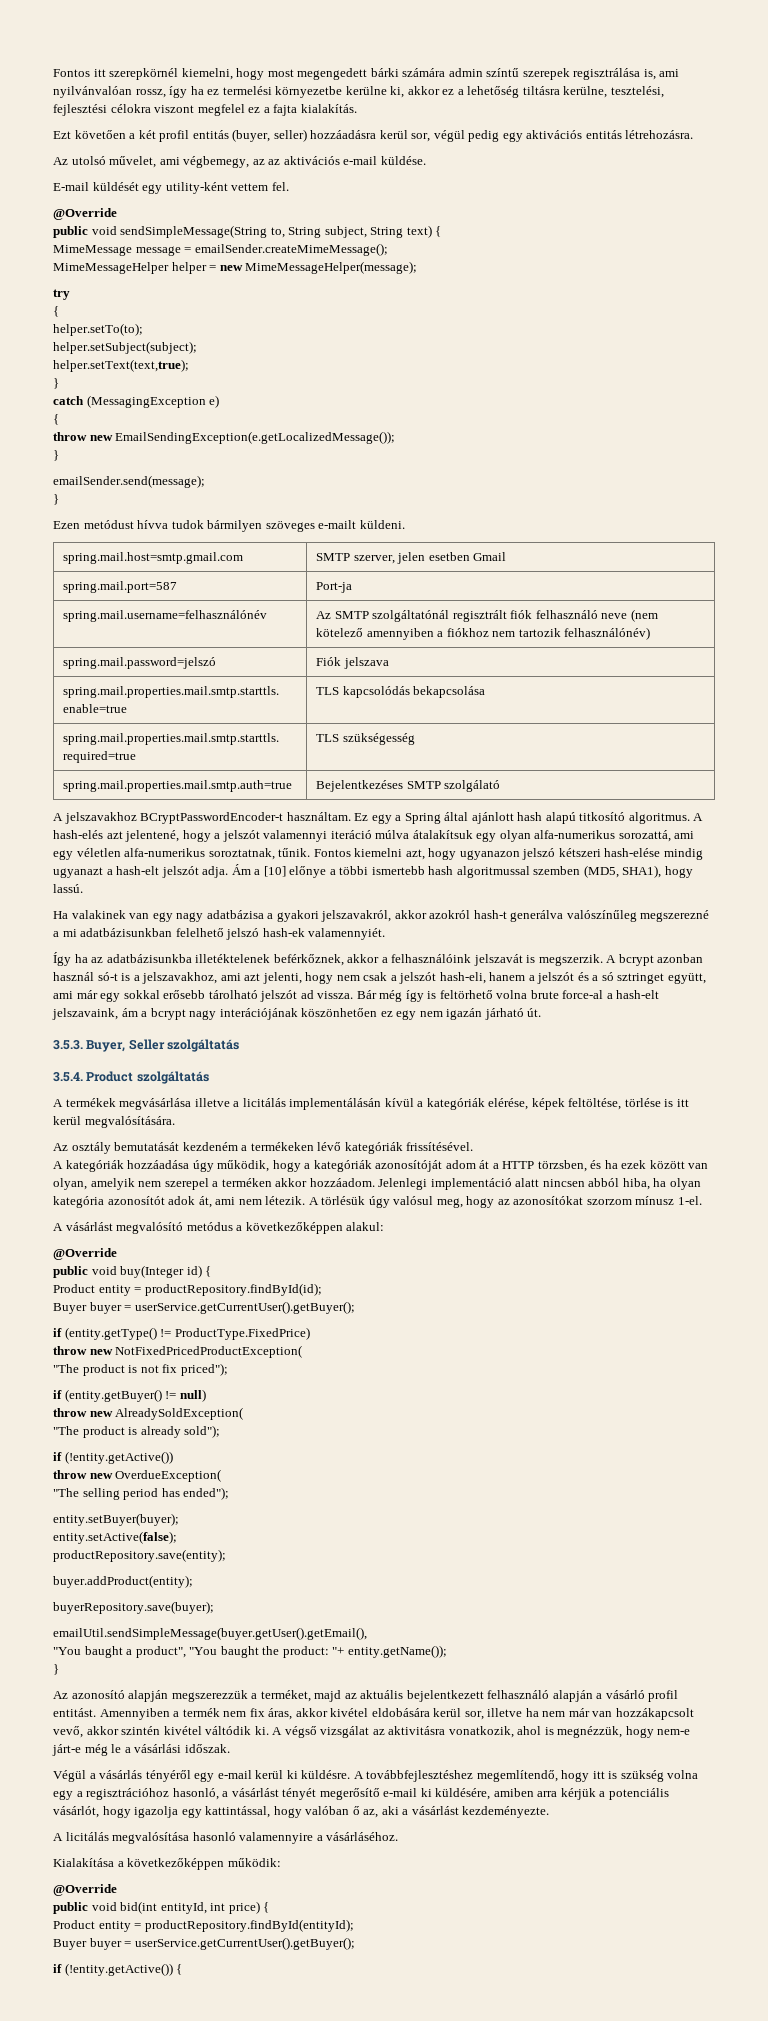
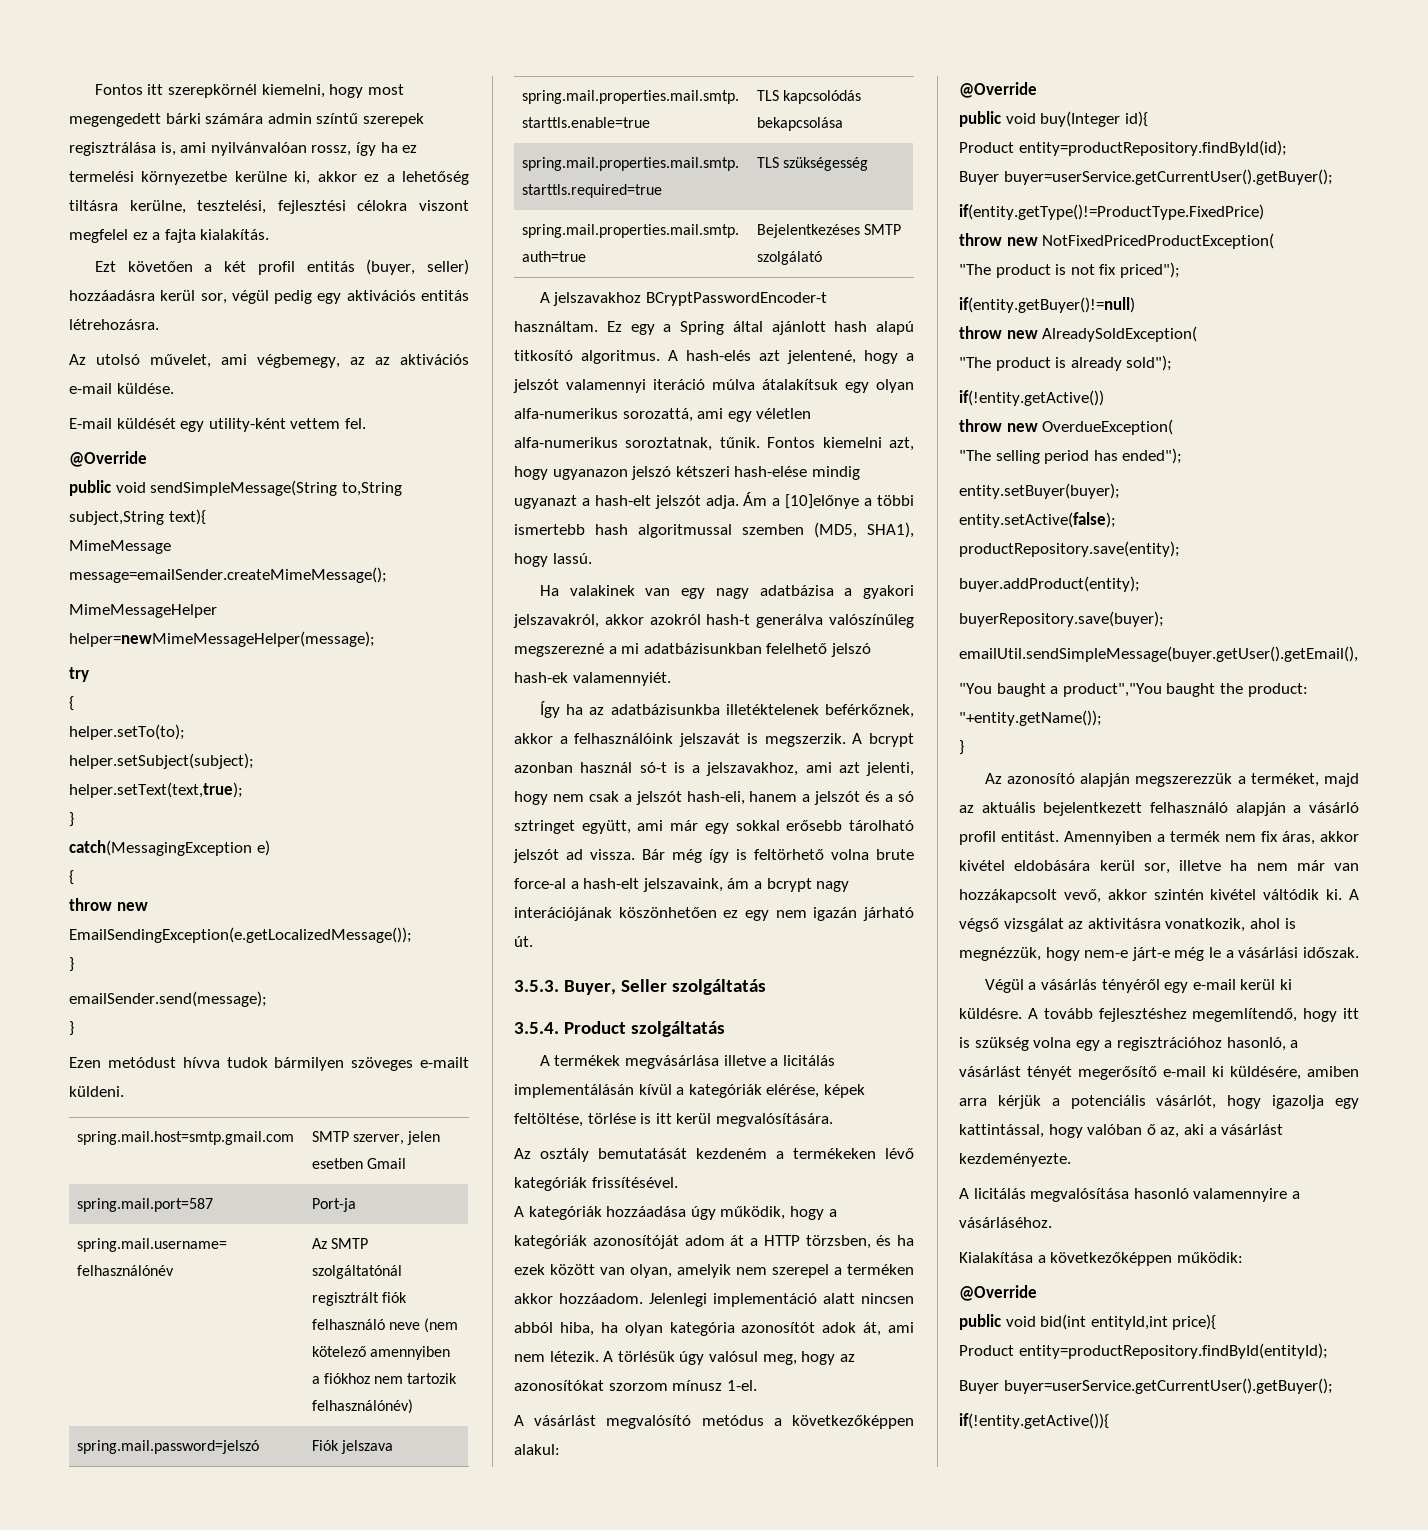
- public void sendSimpleMessage(String to, String subject, String text) {
- MimeMessage message = emailSender.createMimeMessage();
- MimeMessageHelper helper = new MimeMessageHelper(message);
+ public void sendSimpleMessage(String to,String subject,String text){
+ MimeMessage message=emailSender.createMimeMessage();
+ MimeMessageHelper helper=newMimeMessageHelper(message);
- catch (MessagingException e)
+ catch(MessagingException e)
- Ám a [10] előnye a többi ismertebb hash algoritmussal szemben (MD5, SHA1), hogy lassú.
+ Ám a [10]előnye a többi ismertebb hash algoritmussal szemben (MD5, SHA1), hogy lassú.
- public void buy(Integer id) {
- Product entity = productRepository.findById(id);
- Buyer buyer = userService.getCurrentUser().getBuyer();
- if (entity.getType() != ProductType.FixedPrice)
+ public void buy(Integer id){
+ Product entity=productRepository.findById(id);
+ Buyer buyer=userService.getCurrentUser().getBuyer();
+ if(entity.getType()!=ProductType.FixedPrice)
- if (entity.getBuyer() != null)
+ if(entity.getBuyer()!=null)
  "The product is already sold");
- if (!entity.getActive())
+ if(!entity.getActive())
- "You baught a product", "You baught the product: "+ entity.getName());
+ "You baught a product","You baught the product: "+entity.getName());
- A továbbfejlesztéshez megemlítendő, hogy itt is szükség volna egy a regisztrációhoz hasonló, a vásárlást tényét megerősítő e-mail ki küldésére, amiben arra kérjük a potenciális vásárlót, hogy igazolja egy kattintással, hogy valóban ő az, aki a vásárlást kezdeményezte.
+ A tovább fejlesztéshez megemlítendő, hogy itt is szükség volna egy a regisztrációhoz hasonló, a vásárlást tényét megerősítő e-mail ki küldésére, amiben arra kérjük a potenciális vásárlót, hogy igazolja egy kattintással, hogy valóban ő az, aki a vásárlást kezdeményezte.
- public void bid(int entityId, int price) {
- Product entity = productRepository.findById(entityId);
- Buyer buyer = userService.getCurrentUser().getBuyer();
- if (!entity.getActive()) {
+ public void bid(int entityId,int price){
+ Product entity=productRepository.findById(entityId);
+ Buyer buyer=userService.getCurrentUser().getBuyer();
+ if(!entity.getActive()){

